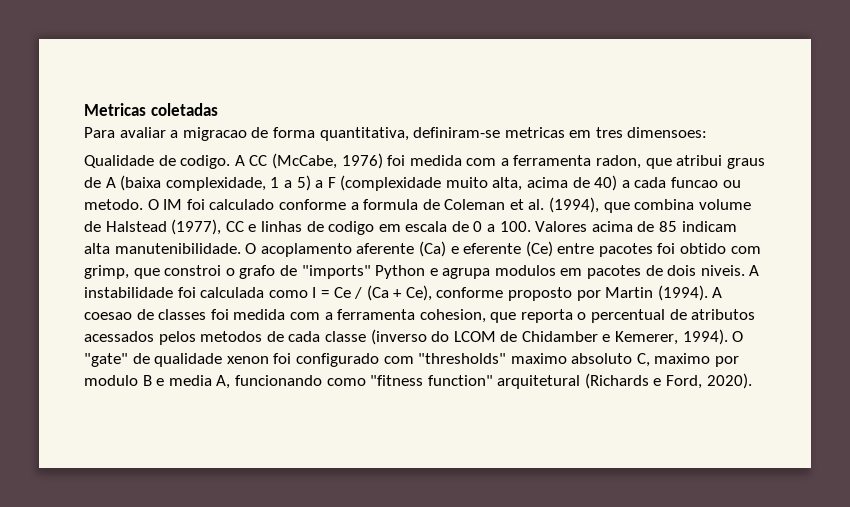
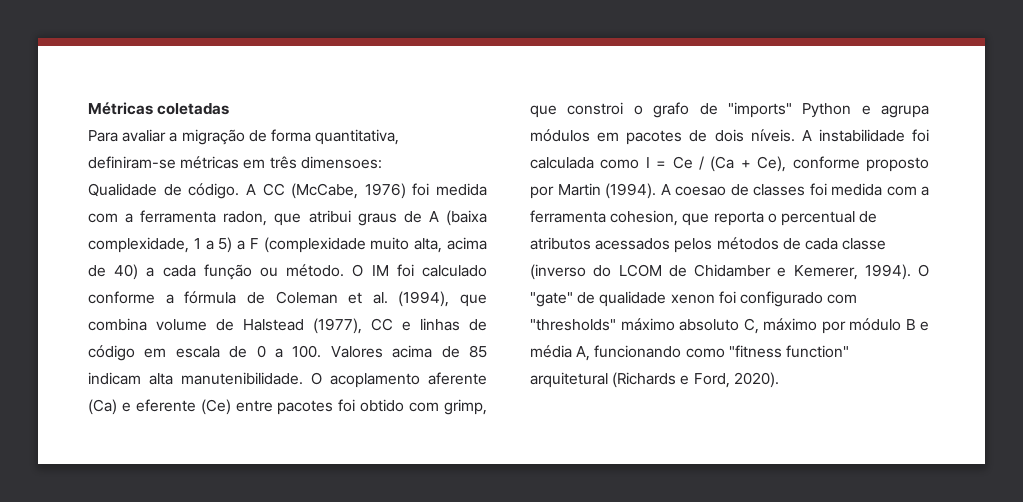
- Metricas coletadas
+ Métricas coletadas
- Para avaliar a migracao de forma quantitativa, definiram-se metricas em tres dimensoes:
+ Para avaliar a migração de forma quantitativa, definiram-se métricas em três dimensoes:
- Qualidade de codigo.
+ Qualidade de código.
- A CC (McCabe, 1976) foi medida com a ferramenta radon, que atribui graus de A (baixa complexidade, 1 a 5) a F (complexidade muito alta, acima de 40) a cada funcao ou metodo.
+ A CC (McCabe, 1976) foi medida com a ferramenta radon, que atribui graus de A (baixa complexidade, 1 a 5) a F (complexidade muito alta, acima de 40) a cada função ou método.
- O IM foi calculado conforme a formula de Coleman et al. (1994), que combina volume de Halstead (1977), CC e linhas de codigo em escala de 0 a 100. Valores acima de 85 indicam alta manutenibilidade.
+ O IM foi calculado conforme a fórmula de Coleman et al. (1994), que combina volume de Halstead (1977), CC e linhas de código em escala de 0 a 100. Valores acima de 85 indicam alta manutenibilidade.
- O acoplamento aferente (Ca) e eferente (Ce) entre pacotes foi obtido com grimp, que constroi o grafo de "imports" Python e agrupa modulos em pacotes de dois niveis.
+ O acoplamento aferente (Ca) e eferente (Ce) entre pacotes foi obtido com grimp, que constroi o grafo de "imports" Python e agrupa módulos em pacotes de dois níveis.
- A coesao de classes foi medida com a ferramenta cohesion, que reporta o percentual de atributos acessados pelos metodos de cada classe (inverso do LCOM de Chidamber e Kemerer, 1994).
+ A coesao de classes foi medida com a ferramenta cohesion, que reporta o percentual de atributos acessados pelos métodos de cada classe (inverso do LCOM de Chidamber e Kemerer, 1994).
- O "gate" de qualidade xenon foi configurado com "thresholds" maximo absoluto C, maximo por modulo B e media A, funcionando como "fitness function" arquitetural (Richards e Ford, 2020).
+ O "gate" de qualidade xenon foi configurado com "thresholds" máximo absoluto C, máximo por módulo B e média A, funcionando como "fitness function" arquitetural (Richards e Ford, 2020).

